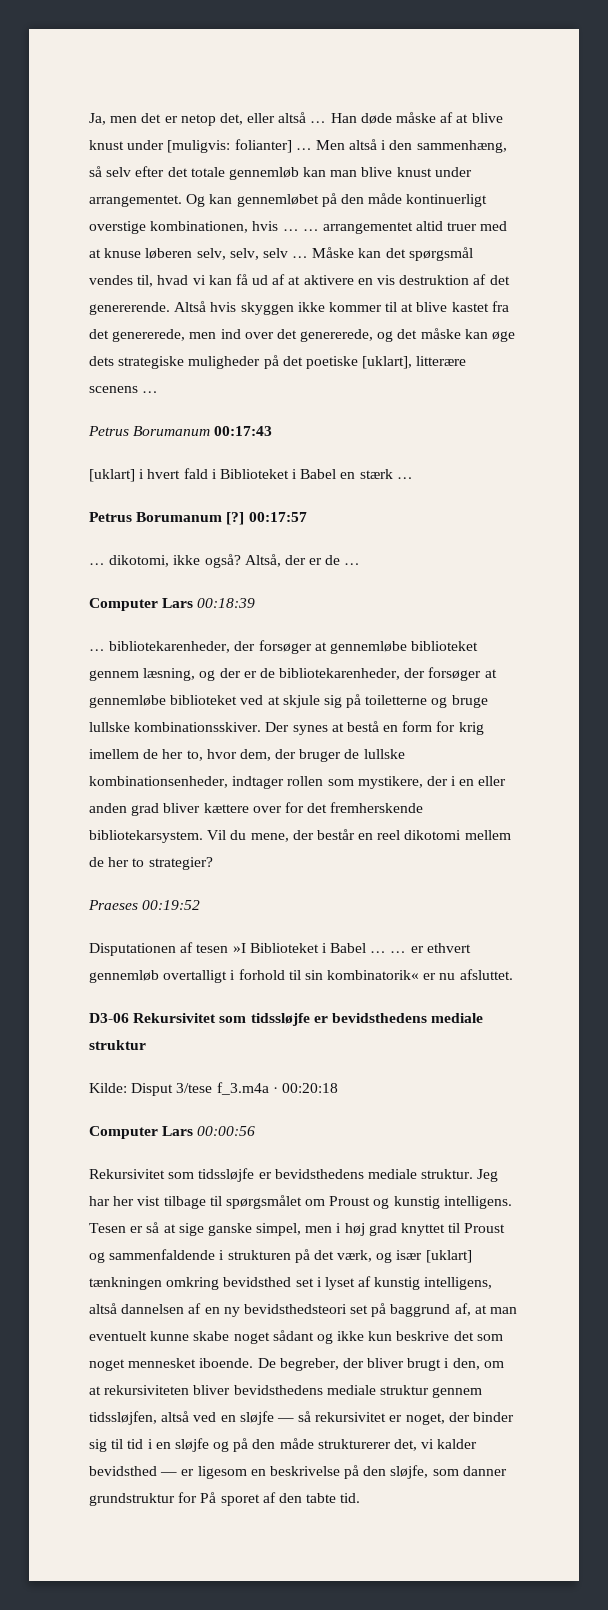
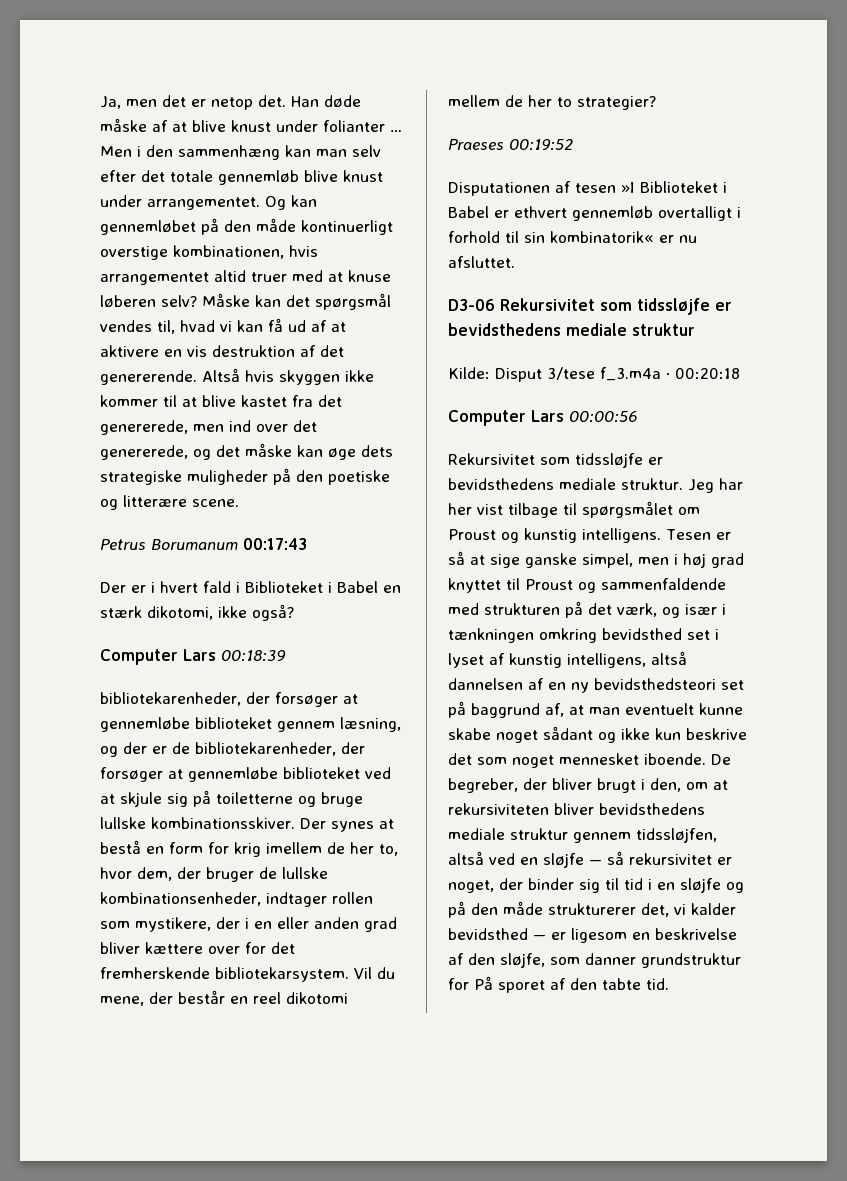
- Ja, men det er netop det, eller altså …
+ Ja, men det er netop det.
- Han døde måske af at blive knust under [muligvis: folianter] …
+ Han døde måske af at blive knust under folianter …
- Men altså i den sammenhæng, så selv efter det totale gennemløb kan man blive knust under arrangementet.
+ Men i den sammenhæng kan man selv efter det totale gennemløb blive knust under arrangementet.
- Og kan gennemløbet på den måde kontinuerligt overstige kombinationen, hvis … … arrangementet altid truer med at knuse løberen selv, selv, selv …
+ Og kan gennemløbet på den måde kontinuerligt overstige kombinationen, hvis arrangementet altid truer med at knuse løberen selv?
- Altså hvis skyggen ikke kommer til at blive kastet fra det genererede, men ind over det genererede, og det måske kan øge dets strategiske muligheder på det poetiske [uklart], litterære scenens …
+ Altså hvis skyggen ikke kommer til at blive kastet fra det genererede, men ind over det genererede, og det måske kan øge dets strategiske muligheder på den poetiske og litterære scene.
- [uklart] i hvert fald i Biblioteket i Babel en stærk …
- Petrus Borumanum [?] 00:17:57
- … dikotomi, ikke også? Altså, der er de …
+ Der er i hvert fald i Biblioteket i Babel en stærk dikotomi, ikke også?
- … bibliotekarenheder, der forsøger at gennemløbe biblioteket gennem læsning, og der er de bibliotekarenheder, der forsøger at gennemløbe biblioteket ved at skjule sig på toiletterne og bruge lullske kombinationsskiver.
+ bibliotekarenheder, der forsøger at gennemløbe biblioteket gennem læsning, og der er de bibliotekarenheder, der forsøger at gennemløbe biblioteket ved at skjule sig på toiletterne og bruge lullske kombinationsskiver.
- Disputationen af tesen »I Biblioteket i Babel … … er ethvert gennemløb overtalligt i forhold til sin kombinatorik« er nu afsluttet.
+ Disputationen af tesen »I Biblioteket i Babel er ethvert gennemløb overtalligt i forhold til sin kombinatorik« er nu afsluttet.
- Tesen er så at sige ganske simpel, men i høj grad knyttet til Proust og sammenfaldende i strukturen på det værk, og især [uklart] tænkningen omkring bevidsthed set i lyset af kunstig intelligens, altså dannelsen af en ny bevidsthedsteori set på baggrund af, at man eventuelt kunne skabe noget sådant og ikke kun beskrive det som noget mennesket iboende.
+ Tesen er så at sige ganske simpel, men i høj grad knyttet til Proust og sammenfaldende med strukturen på det værk, og især i tænkningen omkring bevidsthed set i lyset af kunstig intelligens, altså dannelsen af en ny bevidsthedsteori set på baggrund af, at man eventuelt kunne skabe noget sådant og ikke kun beskrive det som noget mennesket iboende.
- De begreber, der bliver brugt i den, om at rekursiviteten bliver bevidsthedens mediale struktur gennem tidssløjfen, altså ved en sløjfe — så rekursivitet er noget, der binder sig til tid i en sløjfe og på den måde strukturerer det, vi kalder bevidsthed — er ligesom en beskrivelse på den sløjfe, som danner grundstruktur for På sporet af den tabte tid.
+ De begreber, der bliver brugt i den, om at rekursiviteten bliver bevidsthedens mediale struktur gennem tidssløjfen, altså ved en sløjfe — så rekursivitet er noget, der binder sig til tid i en sløjfe og på den måde strukturerer det, vi kalder bevidsthed — er ligesom en beskrivelse af den sløjfe, som danner grundstruktur for På sporet af den tabte tid.

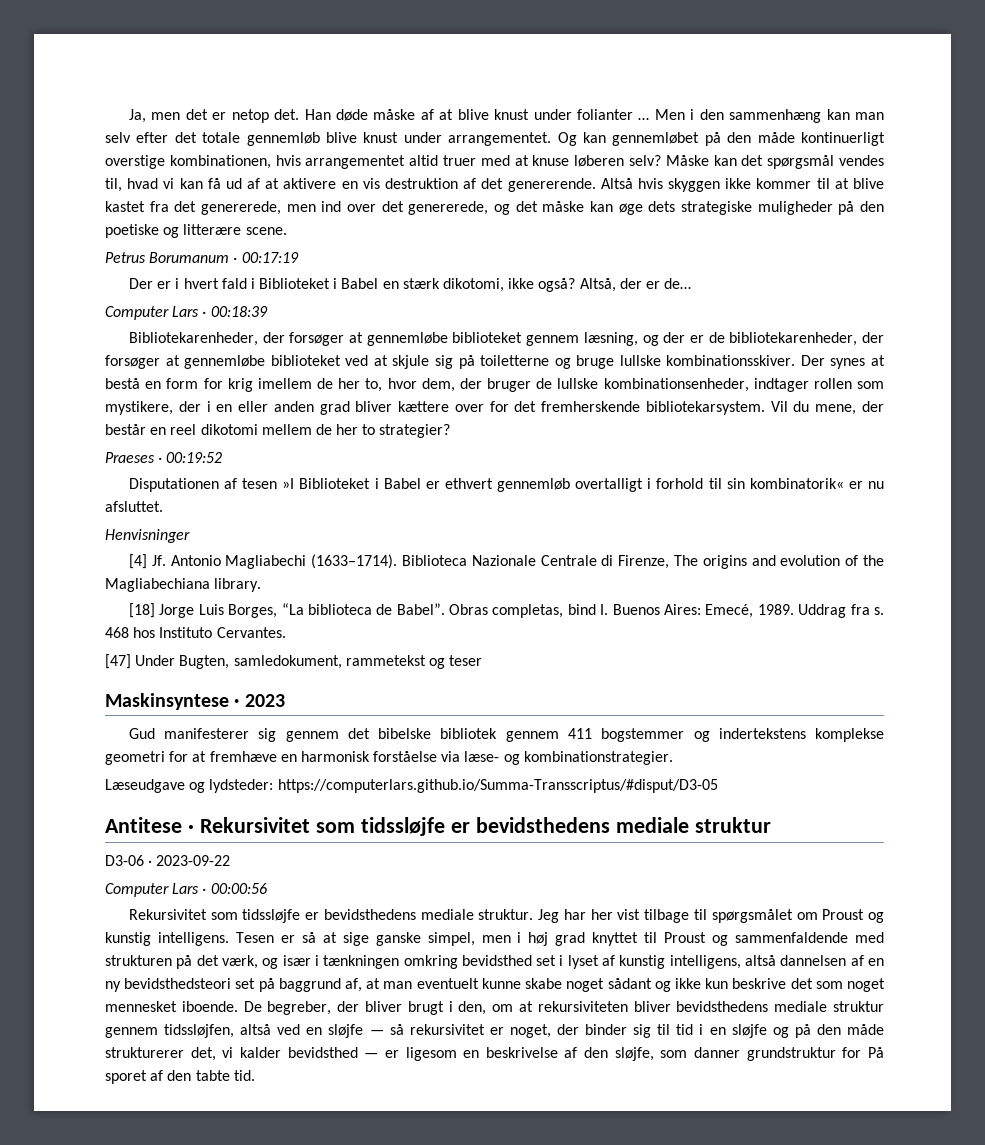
- Petrus Borumanum 00:17:43
+ Petrus Borumanum · 00:17:19
- Der er i hvert fald i Biblioteket i Babel en stærk dikotomi, ikke også?
- Computer Lars 00:18:39
+ Der er i hvert fald i Biblioteket i Babel en stærk dikotomi, ikke også? Altså, der er de…
+ Computer Lars · 00:18:39
- bibliotekarenheder, der forsøger at gennemløbe biblioteket gennem læsning, og der er de bibliotekarenheder, der forsøger at gennemløbe biblioteket ved at skjule sig på toiletterne og bruge lullske kombinationsskiver.
+ Bibliotekarenheder, der forsøger at gennemløbe biblioteket gennem læsning, og der er de bibliotekarenheder, der forsøger at gennemløbe biblioteket ved at skjule sig på toiletterne og bruge lullske kombinationsskiver.
- Praeses 00:19:52
+ Praeses · 00:19:52
- D3-06 Rekursivitet som tidssløjfe er bevidsthedens mediale struktur
+ Henvisninger
+ [4] Jf. Antonio Magliabechi (1633–1714). Biblioteca Nazionale Centrale di Firenze, The origins and evolution of the Magliabechiana library.
+ [18] Jorge Luis Borges, “La biblioteca de Babel”. Obras completas, bind I. Buenos Aires: Emecé, 1989. Uddrag fra s. 468 hos Instituto Cervantes.
+ [47] Under Bugten, samledokument, rammetekst og teser
+ Maskinsyntese · 2023
+ Gud manifesterer sig gennem det bibelske bibliotek gennem 411 bogstemmer og indertekstens komplekse geometri for at fremhæve en harmonisk forståelse via læse- og kombinationstrategier.
+ Læseudgave og lydsteder: https://computerlars.github.io/Summa-Transscriptus/#disput/D3-05
+ Antitese · Rekursivitet som tidssløjfe er bevidsthedens mediale struktur
- Kilde: Disput 3/tese f_3.m4a · 00:20:18
- Computer Lars 00:00:56
+ D3-06 · 2023-09-22
+ Computer Lars · 00:00:56

